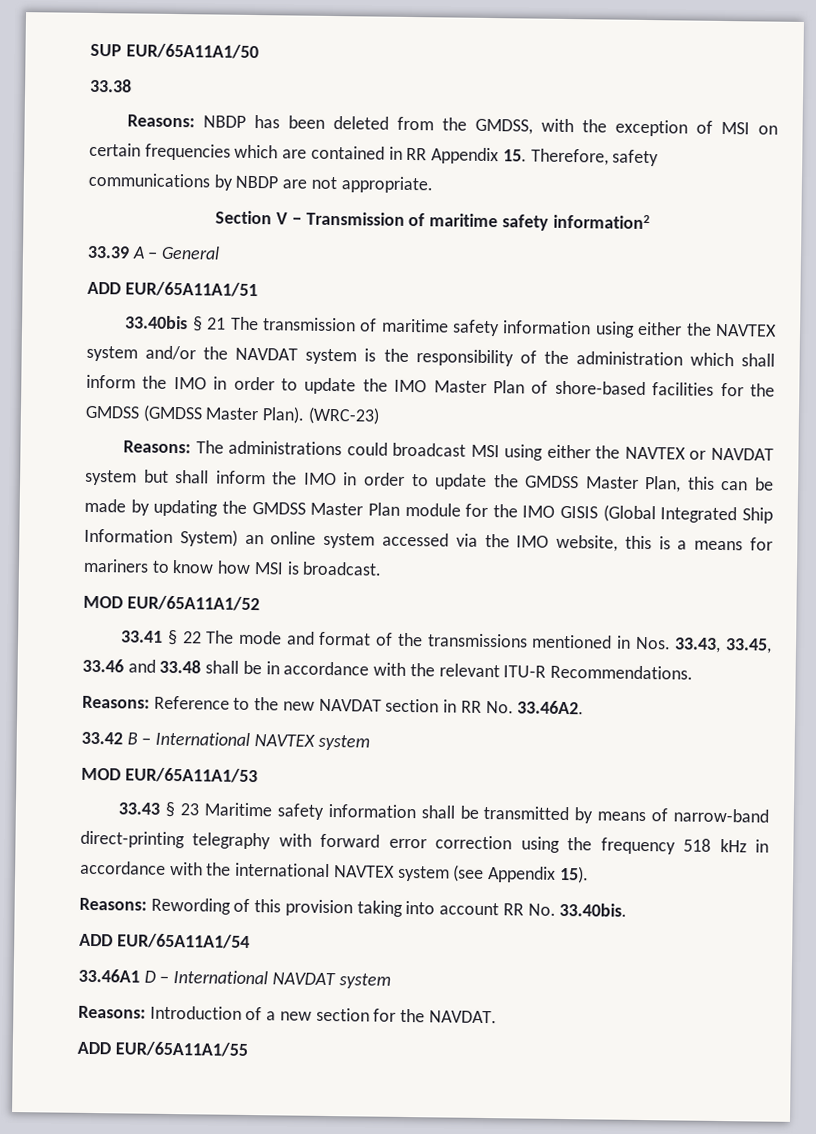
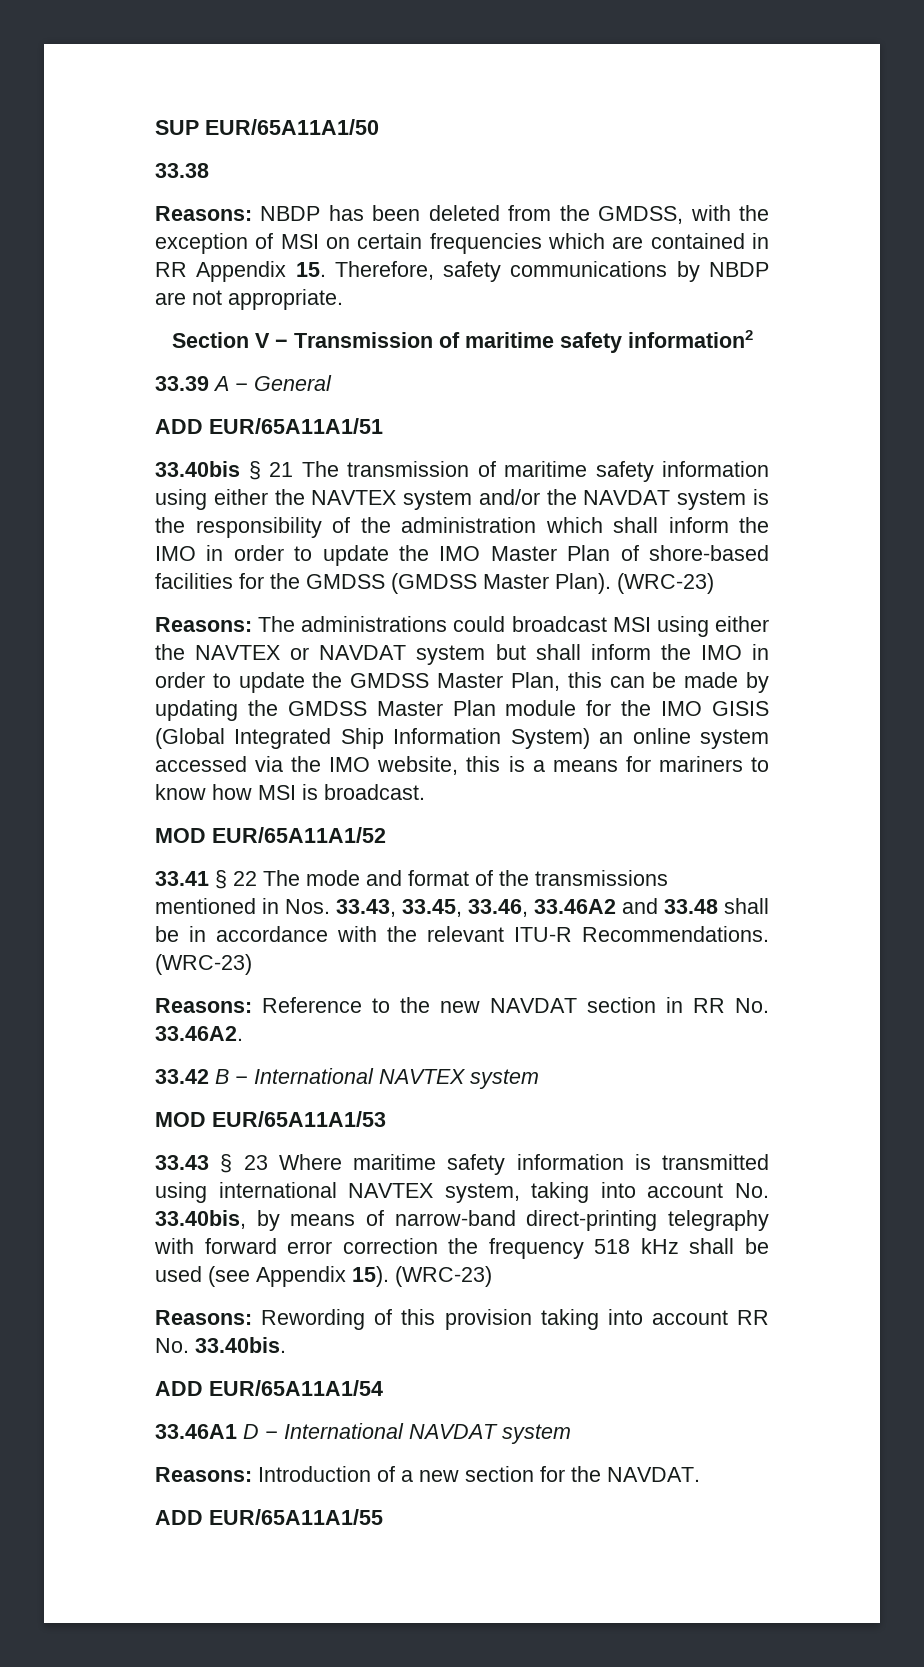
- 33.41 § 22 The mode and format of the transmissions mentioned in Nos. 33.43, 33.45, 33.46 and 33.48 shall be in accordance with the relevant ITU-R Recommendations.
+ 33.41 § 22 The mode and format of the transmissions mentioned in Nos. 33.43, 33.45, 33.46, 33.46A2 and 33.48 shall be in accordance with the relevant ITU-R Recommendations. (WRC-23)
- 33.43 § 23 Maritime safety information shall be transmitted by means of narrow-band direct-printing telegraphy with forward error correction using the frequency 518 kHz in accordance with the international NAVTEX system (see Appendix 15).
+ 33.43 § 23 Where maritime safety information is transmitted using international NAVTEX system, taking into account No. 33.40bis, by means of narrow-band direct-printing telegraphy with forward error correction the frequency 518 kHz shall be used (see Appendix 15). (WRC-23)

